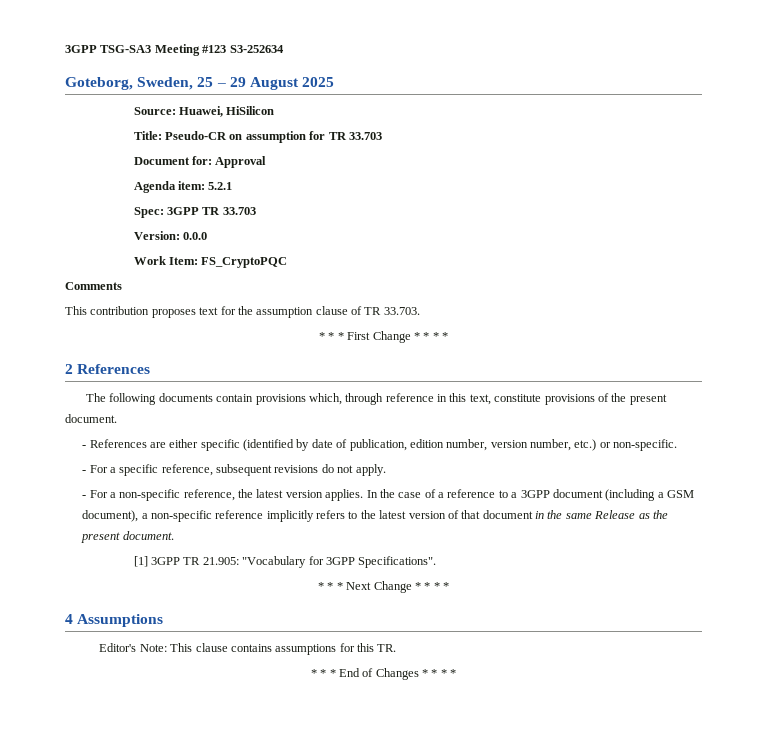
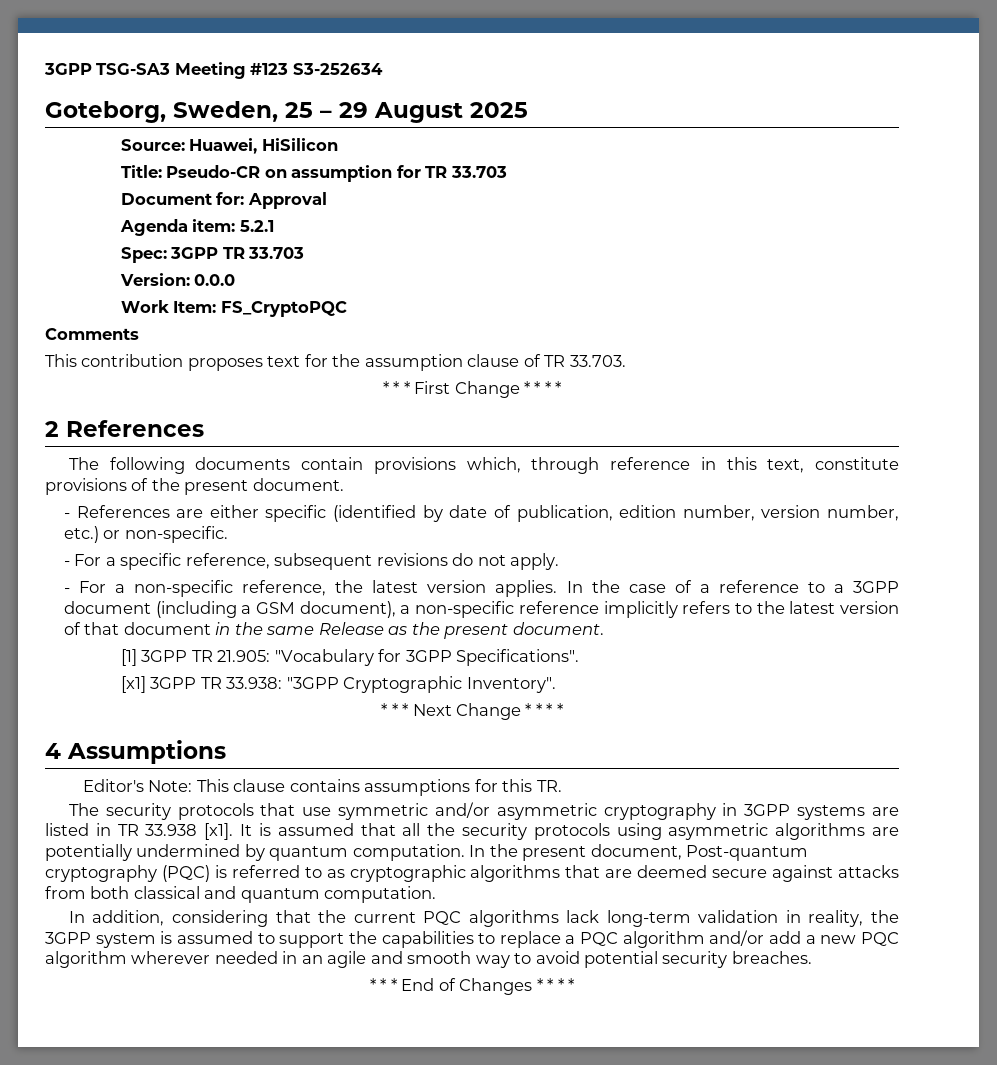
+ [x1] 3GPP TR 33.938: "3GPP Cryptographic Inventory".
+ The security protocols that use symmetric and/or asymmetric cryptography in 3GPP systems are listed in TR 33.938 [x1]. It is assumed that all the security protocols using asymmetric algorithms are potentially undermined by quantum computation. In the present document, Post-quantum cryptography (PQC) is referred to as cryptographic algorithms that are deemed secure against attacks from both classical and quantum computation.
+ In addition, considering that the current PQC algorithms lack long-term validation in reality, the 3GPP system is assumed to support the capabilities to replace a PQC algorithm and/or add a new PQC algorithm wherever needed in an agile and smooth way to avoid potential security breaches.

